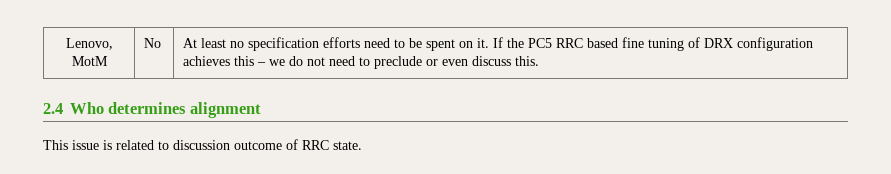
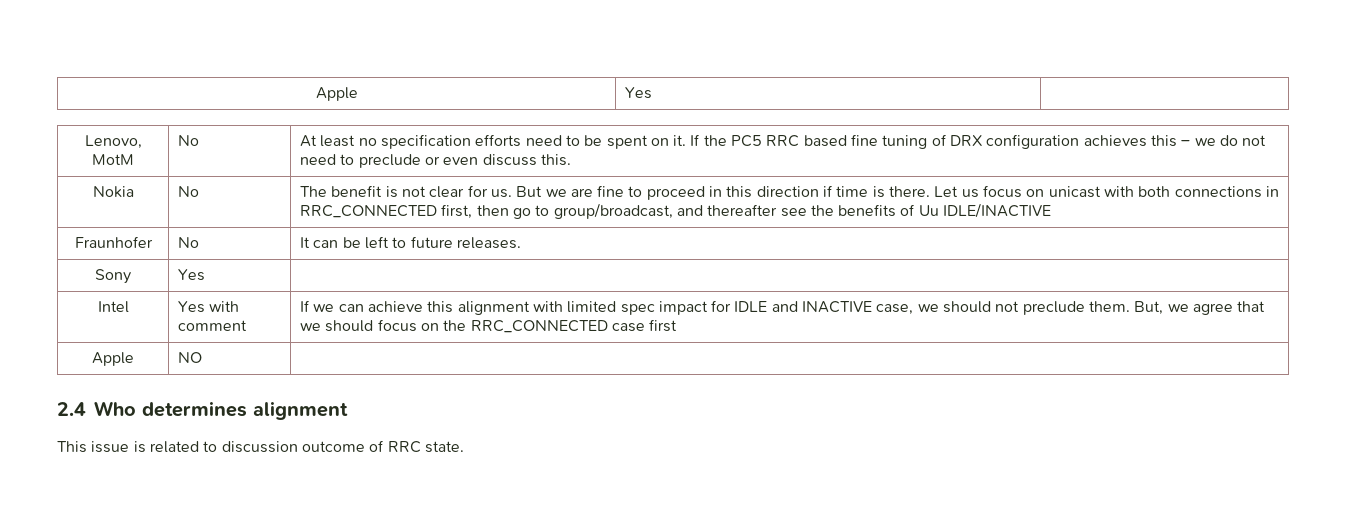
+ Apple | Yes |
+ Nokia | No | The benefit is not clear for us. But we are fine to proceed in this direction if time is there. Let us focus on unicast with both connections in RRC_CONNECTED first, then go to group/broadcast, and thereafter see the benefits of Uu IDLE/INACTIVE
+ Fraunhofer | No | It can be left to future releases.
+ Sony | Yes |
+ Intel | Yes with comment | If we can achieve this alignment with limited spec impact for IDLE and INACTIVE case, we should not preclude them. But, we agree that we should focus on the RRC_CONNECTED case first
+ Apple | NO |

